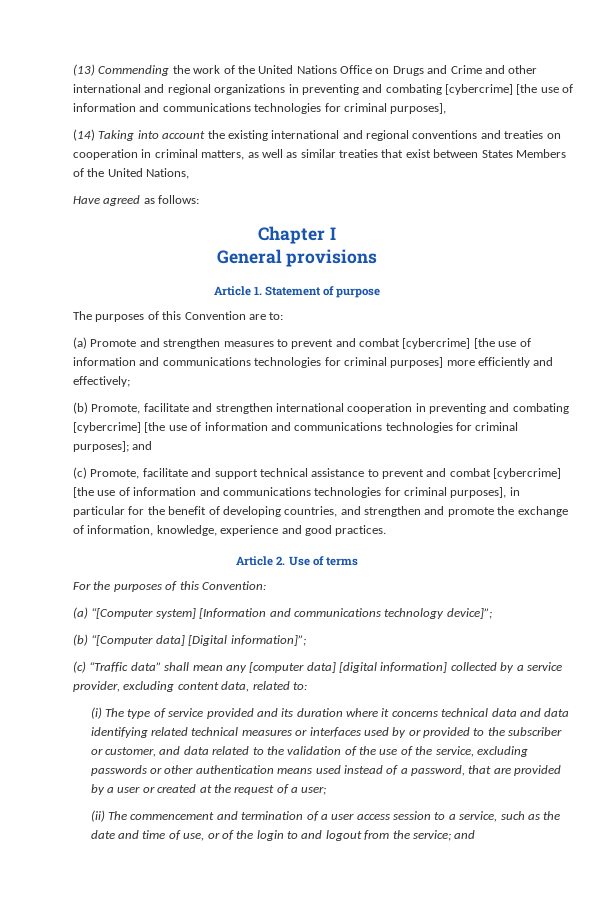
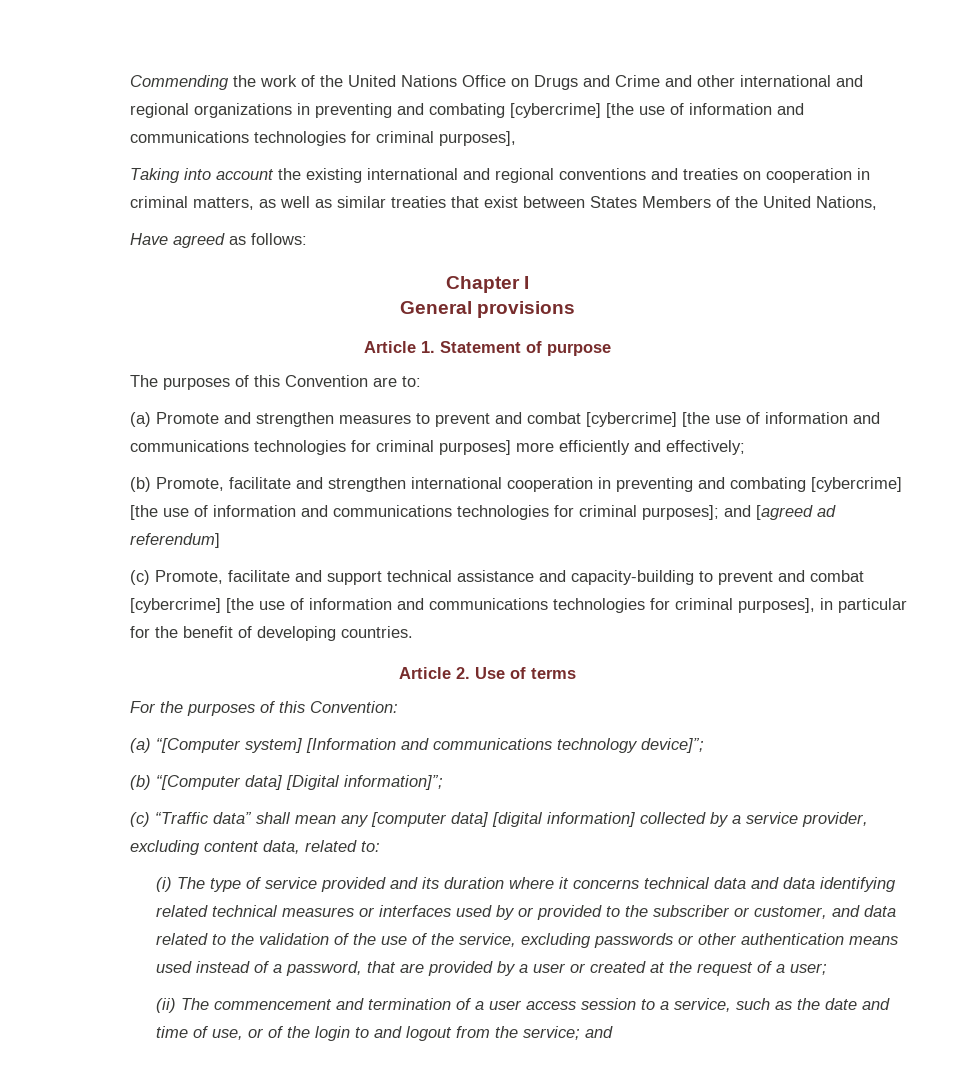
- (13) Commending the work of the United Nations Office on Drugs and Crime and other international and regional organizations in preventing and combating [cybercrime] [the use of information and communications technologies for criminal purposes],
+ Commending the work of the United Nations Office on Drugs and Crime and other international and regional organizations in preventing and combating [cybercrime] [the use of information and communications technologies for criminal purposes],
- (14) Taking into account the existing international and regional conventions and treaties on cooperation in criminal matters, as well as similar treaties that exist between States Members of the United Nations,
+ Taking into account the existing international and regional conventions and treaties on cooperation in criminal matters, as well as similar treaties that exist between States Members of the United Nations,
- (b) Promote, facilitate and strengthen international cooperation in preventing and combating [cybercrime] [the use of information and communications technologies for criminal purposes]; and
+ (b) Promote, facilitate and strengthen international cooperation in preventing and combating [cybercrime] [the use of information and communications technologies for criminal purposes]; and [agreed ad referendum]
- (c) Promote, facilitate and support technical assistance to prevent and combat [cybercrime] [the use of information and communications technologies for criminal purposes], in particular for the benefit of developing countries, and strengthen and promote the exchange of information, knowledge, experience and good practices.
+ (c) Promote, facilitate and support technical assistance and capacity-building to prevent and combat [cybercrime] [the use of information and communications technologies for criminal purposes], in particular for the benefit of developing countries.

